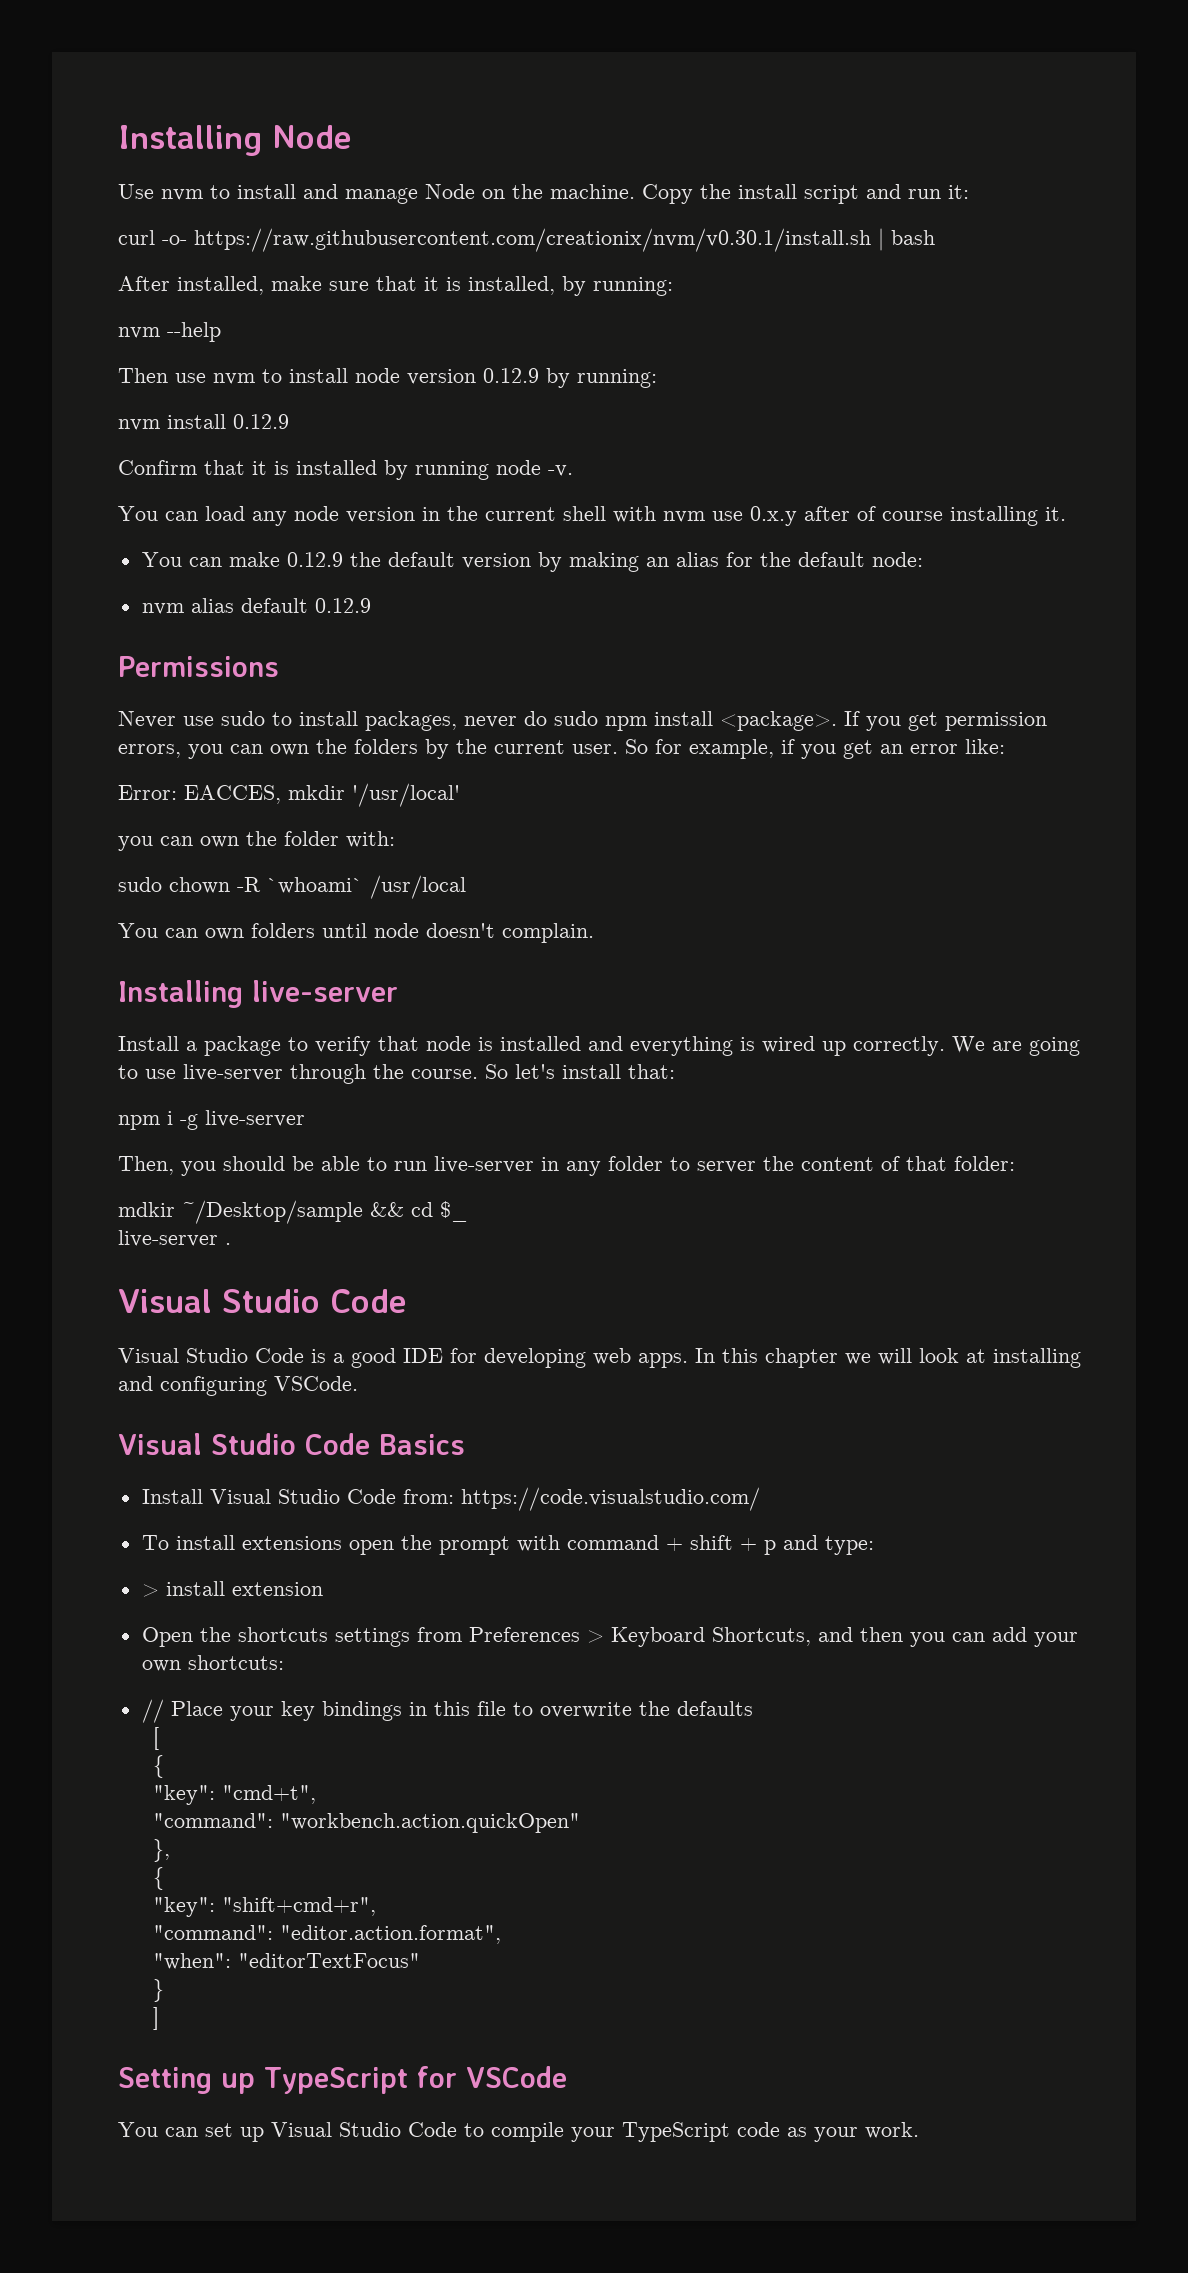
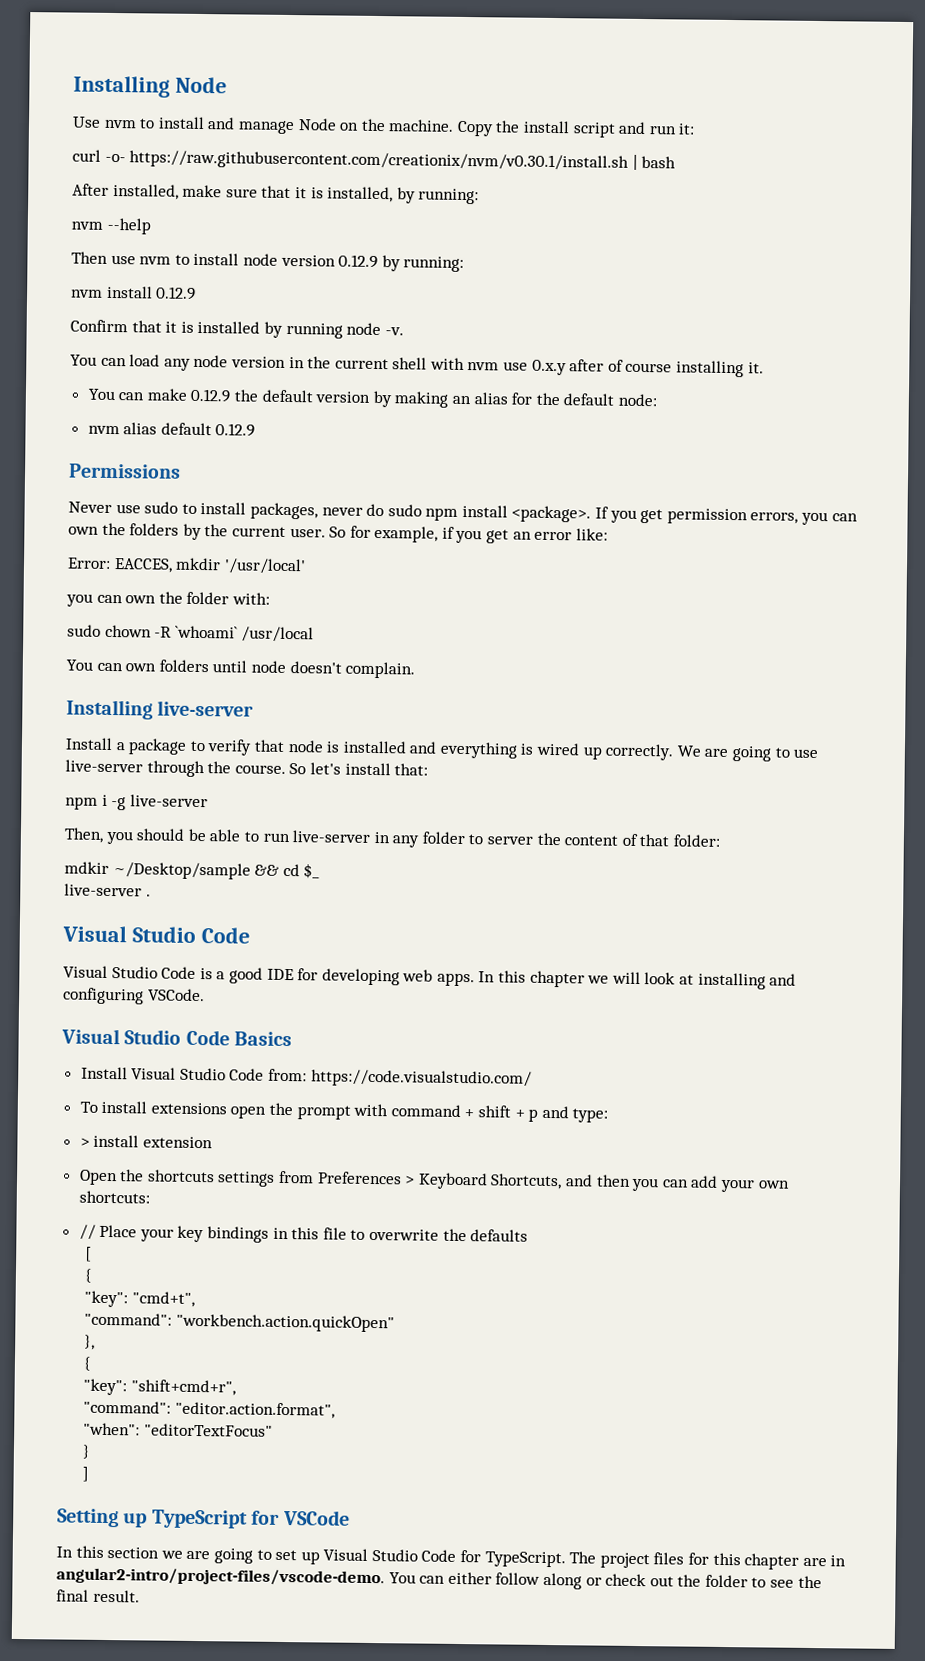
- You can set up Visual Studio Code to compile your TypeScript code as your work.
+ In this section we are going to set up Visual Studio Code for TypeScript. The project files for this chapter are in angular2-intro/project-files/vscode-demo. You can either follow along or check out the folder to see the final result.

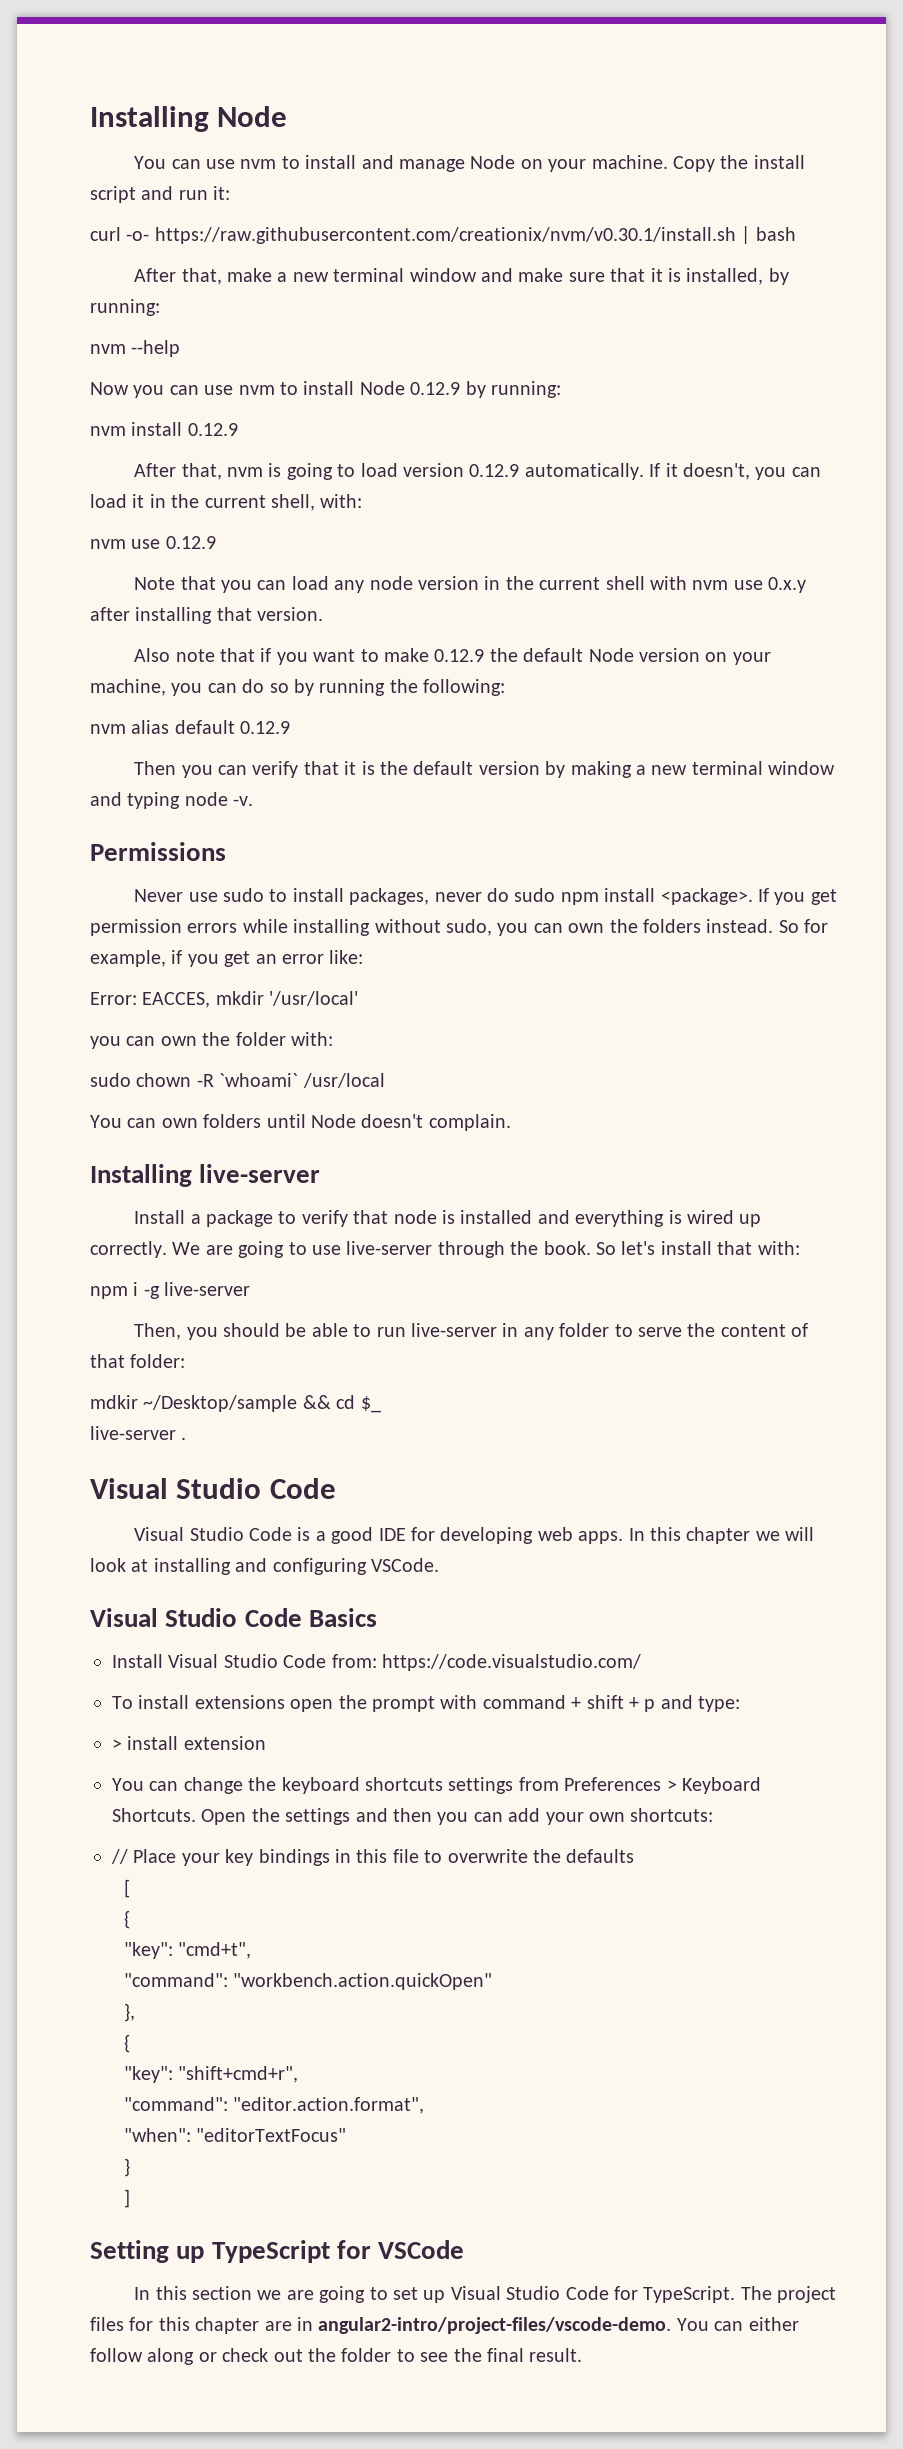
- Use nvm to install and manage Node on the machine.
+ You can use nvm to install and manage Node on your machine.
- After installed, make sure that it is installed, by running:
+ After that, make a new terminal window and make sure that it is installed, by running:
- Then use nvm to install node version 0.12.9 by running:
+ Now you can use nvm to install Node 0.12.9 by running:
- Confirm that it is installed by running node -v.
- You can load any node version in the current shell with nvm use 0.x.y after of course installing it.
- You can make 0.12.9 the default version by making an alias for the default node:
+ After that, nvm is going to load version 0.12.9 automatically. If it doesn't, you can load it in the current shell, with:
+ nvm use 0.12.9
+ Note that you can load any node version in the current shell with nvm use 0.x.y after installing that version.
+ Also note that if you want to make 0.12.9 the default Node version on your machine, you can do so by running the following:
  nvm alias default 0.12.9
+ Then you can verify that it is the default version by making a new terminal window and typing node -v.
- If you get permission errors, you can own the folders by the current user.
+ If you get permission errors while installing without sudo, you can own the folders instead.
- You can own folders until node doesn't complain.
+ You can own folders until Node doesn't complain.
- We are going to use live-server through the course.
+ We are going to use live-server through the book.
- So let's install that:
+ So let's install that with:
- Then, you should be able to run live-server in any folder to server the content of that folder:
+ Then, you should be able to run live-server in any folder to serve the content of that folder:
- Open the shortcuts settings from Preferences > Keyboard Shortcuts, and then you can add your own shortcuts:
+ You can change the keyboard shortcuts settings from Preferences > Keyboard Shortcuts. Open the settings and then you can add your own shortcuts:

